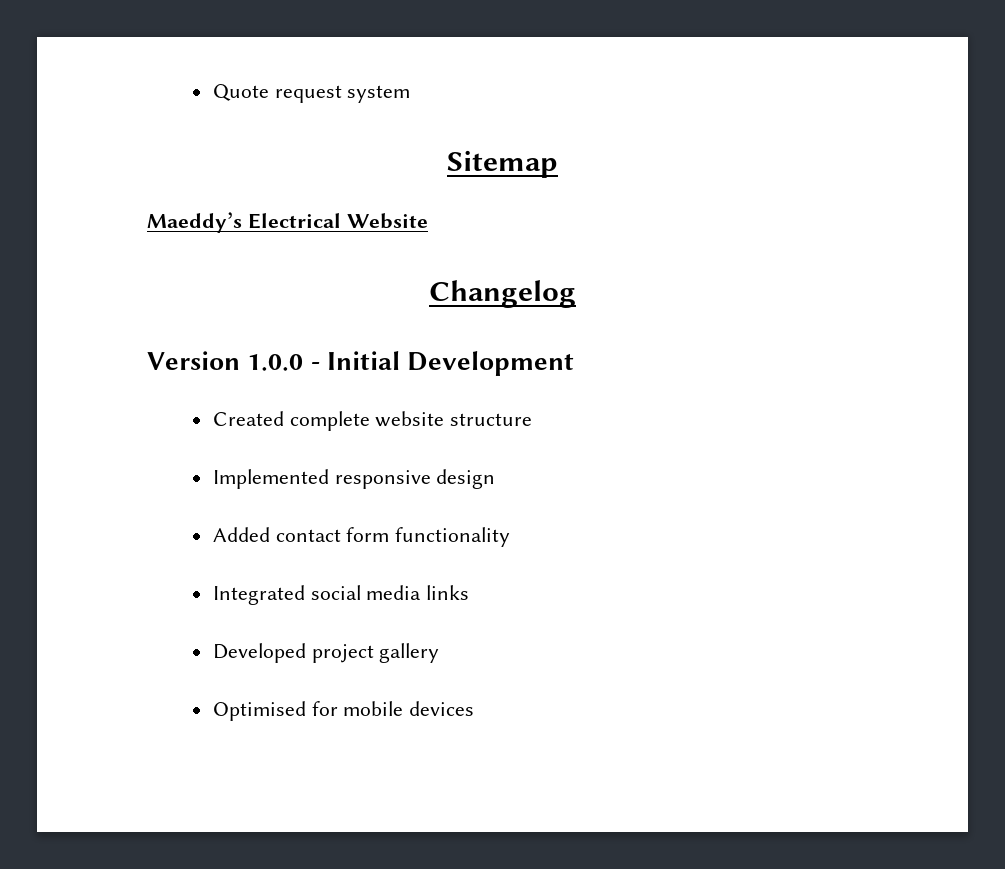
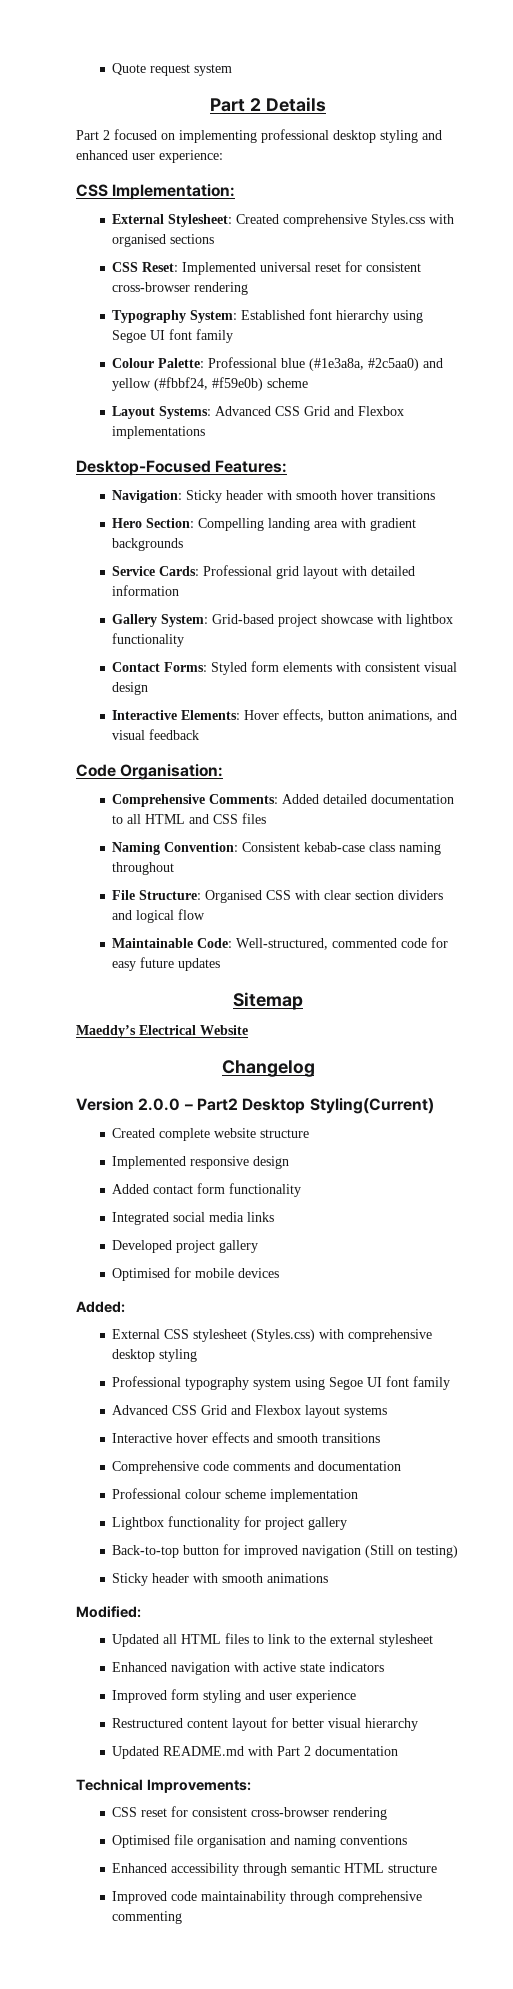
+ Part 2 Details
+ Part 2 focused on implementing professional desktop styling and enhanced user experience:
+ CSS Implementation:
+ External Stylesheet: Created comprehensive Styles.css with organised sections
+ CSS Reset: Implemented universal reset for consistent cross-browser rendering
+ Typography System: Established font hierarchy using Segoe UI font family
+ Colour Palette: Professional blue (#1e3a8a, #2c5aa0) and yellow (#fbbf24, #f59e0b) scheme
+ Layout Systems: Advanced CSS Grid and Flexbox implementations
+ Desktop-Focused Features:
+ Navigation: Sticky header with smooth hover transitions
+ Hero Section: Compelling landing area with gradient backgrounds
+ Service Cards: Professional grid layout with detailed information
+ Gallery System: Grid-based project showcase with lightbox functionality
+ Contact Forms: Styled form elements with consistent visual design
+ Interactive Elements: Hover effects, button animations, and visual feedback
+ Code Organisation:
+ Comprehensive Comments: Added detailed documentation to all HTML and CSS files
+ Naming Convention: Consistent kebab-case class naming throughout
+ File Structure: Organised CSS with clear section dividers and logical flow
+ Maintainable Code: Well-structured, commented code for easy future updates
- Version 1.0.0 - Initial Development
+ Version 2.0.0 – Part2 Desktop Styling(Current)
+ Added:
+ External CSS stylesheet (Styles.css) with comprehensive desktop styling
+ Professional typography system using Segoe UI font family
+ Advanced CSS Grid and Flexbox layout systems
+ Interactive hover effects and smooth transitions
+ Comprehensive code comments and documentation
+ Professional colour scheme implementation
+ Lightbox functionality for project gallery
+ Back-to-top button for improved navigation (Still on testing)
+ Sticky header with smooth animations
+ Modified:
+ Updated all HTML files to link to the external stylesheet
+ Enhanced navigation with active state indicators
+ Improved form styling and user experience
+ Restructured content layout for better visual hierarchy
+ Updated README.md with Part 2 documentation
+ Technical Improvements:
+ CSS reset for consistent cross-browser rendering
+ Optimised file organisation and naming conventions
+ Enhanced accessibility through semantic HTML structure
+ Improved code maintainability through comprehensive commenting

